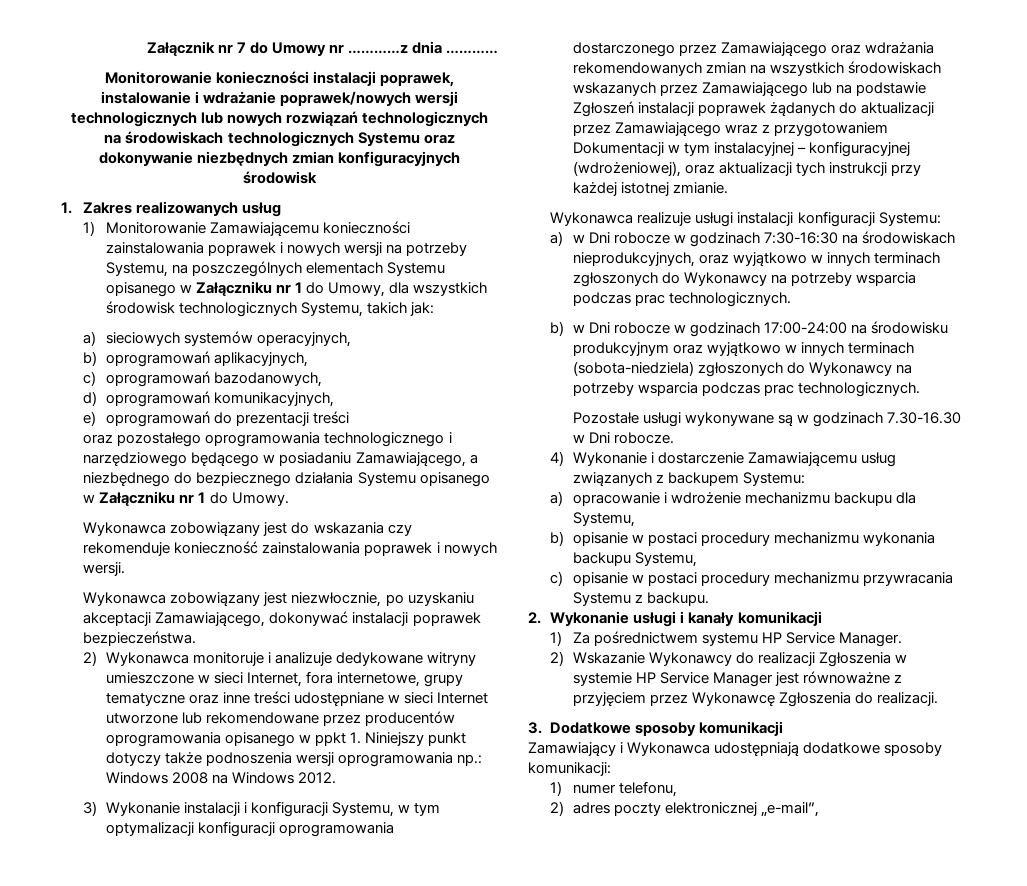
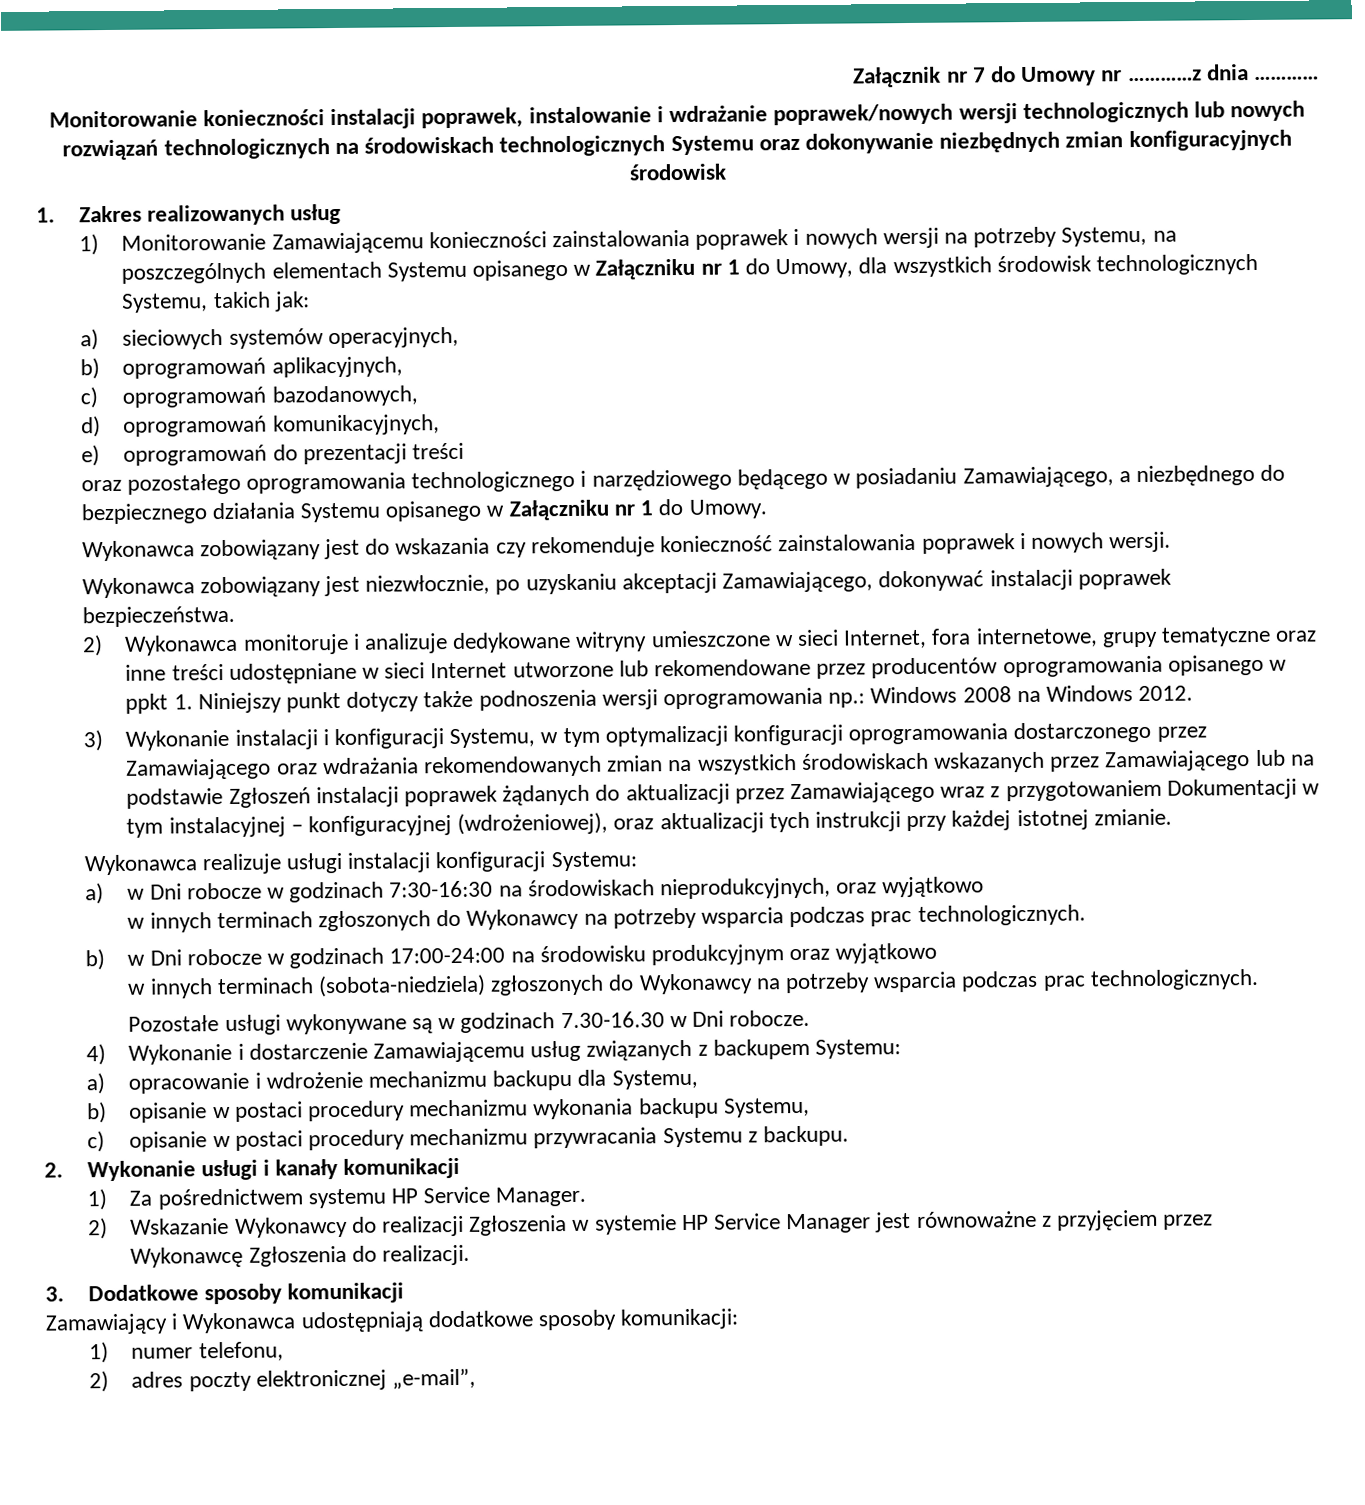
- a) w Dni robocze w godzinach 7:30-16:30 na środowiskach nieprodukcyjnych, oraz wyjątkowo w innych terminach zgłoszonych do Wykonawcy na potrzeby wsparcia podczas prac technologicznych.
+ a) w Dni robocze w godzinach 7:30-16:30 na środowiskach nieprodukcyjnych, oraz wyjątkowo
+ w innych terminach zgłoszonych do Wykonawcy na potrzeby wsparcia podczas prac technologicznych.
- b) w Dni robocze w godzinach 17:00-24:00 na środowisku produkcyjnym oraz wyjątkowo w innych terminach (sobota-niedziela) zgłoszonych do Wykonawcy na potrzeby wsparcia podczas prac technologicznych.
+ b) w Dni robocze w godzinach 17:00-24:00 na środowisku produkcyjnym oraz wyjątkowo
+ w innych terminach (sobota-niedziela) zgłoszonych do Wykonawcy na potrzeby wsparcia podczas prac technologicznych.

